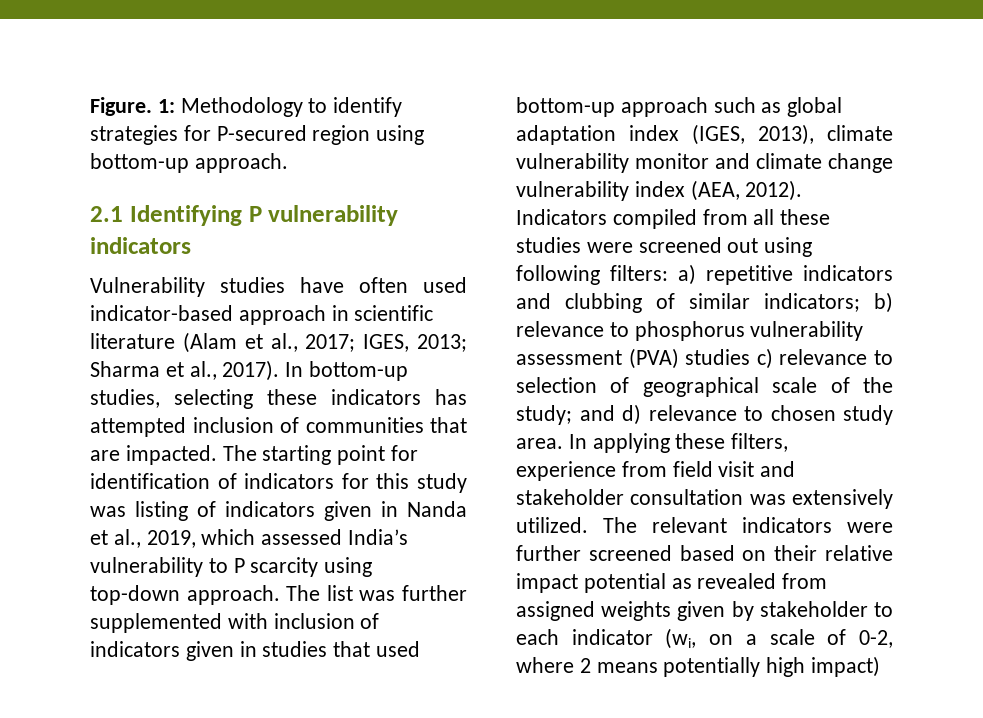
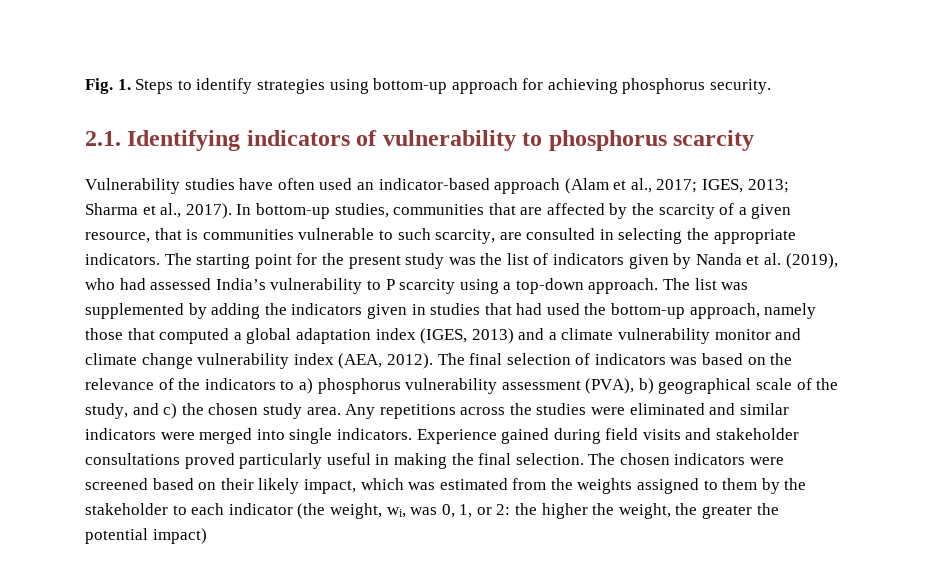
- Figure. 1: Methodology to identify strategies for P-secured region using bottom-up approach.
- 2.1 Identifying P vulnerability indicators
+ Fig. 1. Steps to identify strategies using bottom-up approach for achieving phosphorus security.
+ 2.1. Identifying indicators of vulnerability to phosphorus scarcity
- Vulnerability studies have often used indicator-based approach in scientific literature (Alam et al., 2017; IGES, 2013; Sharma et al., 2017).
+ Vulnerability studies have often used an indicator-based approach (Alam et al., 2017; IGES, 2013; Sharma et al., 2017).
- In bottom-up studies, selecting these indicators has attempted inclusion of communities that are impacted. The starting point for identification of indicators for this study was listing of indicators given in Nanda et al., 2019, which assessed India’s vulnerability to P scarcity using top-down approach.
+ In bottom-up studies, communities that are affected by the scarcity of a given resource, that is communities vulnerable to such scarcity, are consulted in selecting the appropriate indicators. The starting point for the present study was the list of indicators given by Nanda et al. (2019), who had assessed India’s vulnerability to P scarcity using a top-down approach.
- The list was further supplemented with inclusion of indicators given in studies that used bottom-up approach such as global adaptation index (IGES, 2013), climate vulnerability monitor and climate change vulnerability index (AEA, 2012).
+ The list was supplemented by adding the indicators given in studies that had used the bottom-up approach, namely those that computed a global adaptation index (IGES, 2013) and a climate vulnerability monitor and climate change vulnerability index (AEA, 2012).
- Indicators compiled from all these studies were screened out using following filters: a) repetitive indicators and clubbing of similar indicators; b) relevance to phosphorus vulnerability assessment (PVA) studies c) relevance to selection of geographical scale of the study; and d) relevance to chosen study area. In applying these filters, experience from field visit and stakeholder consultation was extensively utilized. The relevant indicators were further screened based on their relative impact potential as revealed from assigned weights given by stakeholder to each indicator (wi, on a scale of 0-2, where 2 means potentially high impact)
+ The final selection of indicators was based on the relevance of the indicators to a) phosphorus vulnerability assessment (PVA), b) geographical scale of the study, and c) the chosen study area. Any repetitions across the studies were eliminated and similar indicators were merged into single indicators. Experience gained during field visits and stakeholder consultations proved particularly useful in making the final selection. The chosen indicators were screened based on their likely impact, which was estimated from the weights assigned to them by the stakeholder to each indicator (the weight, wi, was 0, 1, or 2: the higher the weight, the greater the potential impact)

